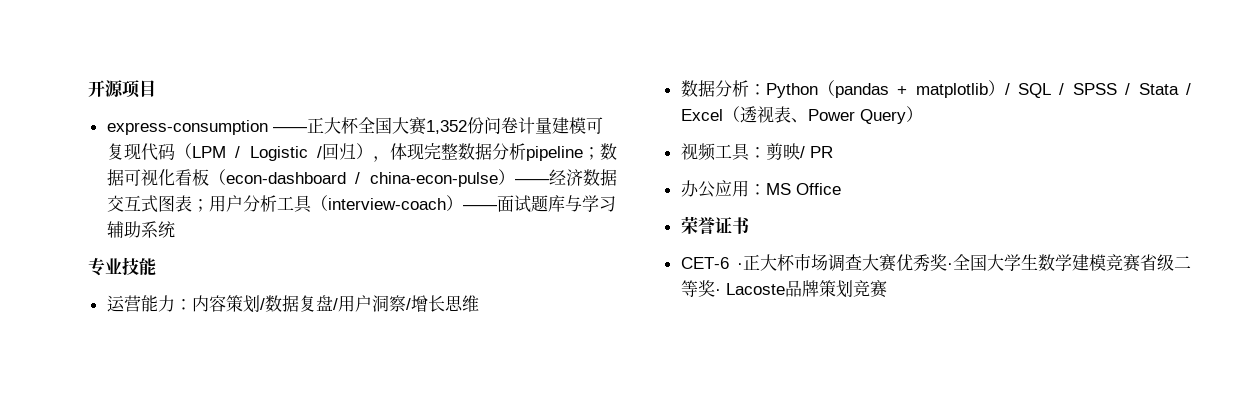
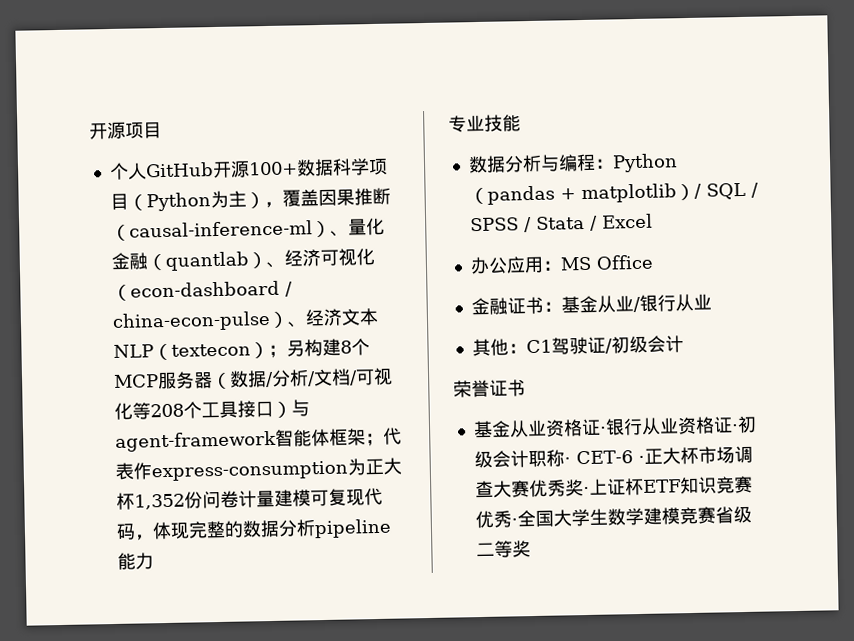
- express-consumption ——正大杯全国大赛1,352份问卷计量建模可复现代码（LPM / Logistic /回归），体现完整数据分析pipeline；数据可视化看板（econ-dashboard / china-econ-pulse）——经济数据交互式图表；用户分析工具（interview-coach）——面试题库与学习辅助系统
+ 个人GitHub开源100+数据科学项目（Python为主），覆盖因果推断（causal-inference-ml）、量化金融（quantlab）、经济可视化（econ-dashboard / china-econ-pulse）、经济文本NLP（textecon）；另构建8个MCP服务器（数据/分析/文档/可视化等208个工具接口）与agent-framework智能体框架；代表作express-consumption为正大杯1,352份问卷计量建模可复现代码，体现完整的数据分析pipeline能力
  专业技能
- 运营能力：内容策划/数据复盘/用户洞察/增长思维
- 数据分析：Python（pandas + matplotlib）/ SQL / SPSS / Stata / Excel（透视表、Power Query）
- 视频工具：剪映/ PR
+ 数据分析与编程：Python（pandas + matplotlib）/ SQL / SPSS / Stata / Excel
+ 金融证书：基金从业/银行从业
+ 其他：C1驾驶证/初级会计
  荣誉证书
- CET-6 ·正大杯市场调查大赛优秀奖·全国大学生数学建模竞赛省级二等奖· Lacoste品牌策划竞赛
+ 基金从业资格证·银行从业资格证·初级会计职称· CET-6 ·正大杯市场调查大赛优秀奖·上证杯ETF知识竞赛优秀·全国大学生数学建模竞赛省级二等奖

